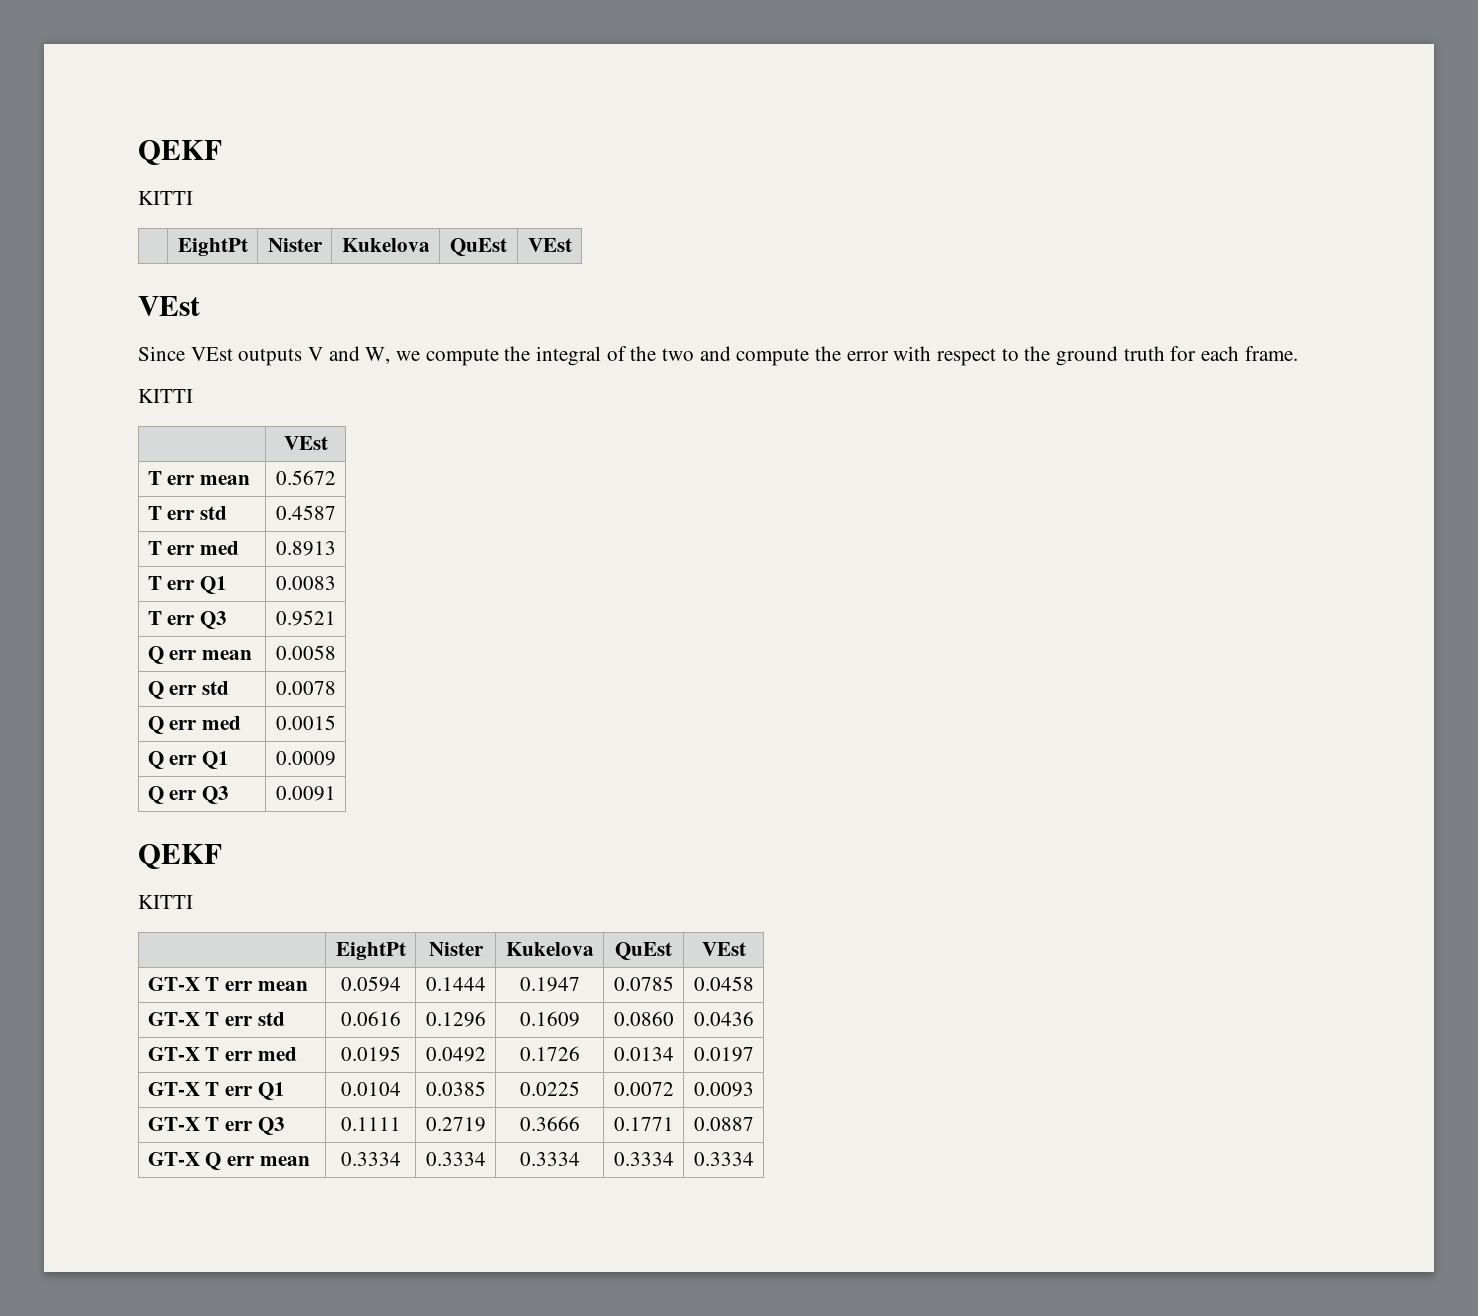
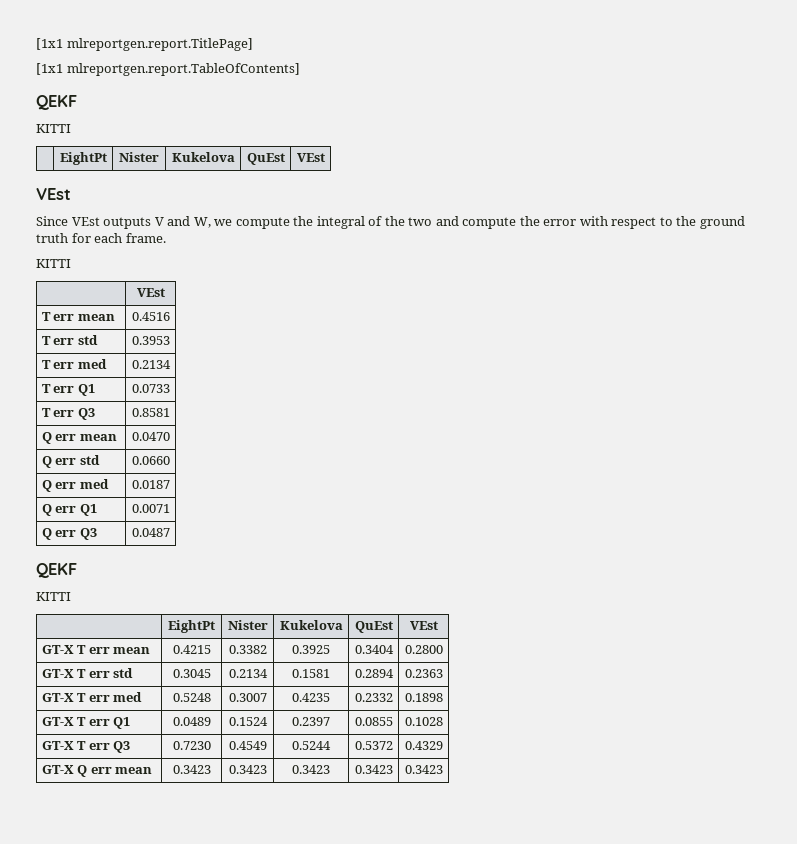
+ [1x1 mlreportgen.report.TitlePage]
+ [1x1 mlreportgen.report.TableOfContents]
- T err mean | 0.5672
- T err std | 0.4587
- T err med | 0.8913
- T err Q1 | 0.0083
- T err Q3 | 0.9521
- Q err mean | 0.0058
+ T err mean | 0.4516
+ T err std | 0.3953
+ T err med | 0.2134
+ T err Q1 | 0.0733
+ T err Q3 | 0.8581
+ Q err mean | 0.0470
- Q err std | 0.0078
+ Q err std | 0.0660
- Q err med | 0.0015
+ Q err med | 0.0187
- Q err Q1 | 0.0009
+ Q err Q1 | 0.0071
- Q err Q3 | 0.0091
+ Q err Q3 | 0.0487
- GT-X T err mean | 0.0594 | 0.1444 | 0.1947 | 0.0785 | 0.0458
+ GT-X T err mean | 0.4215 | 0.3382 | 0.3925 | 0.3404 | 0.2800
- GT-X T err std | 0.0616 | 0.1296 | 0.1609 | 0.0860 | 0.0436
+ GT-X T err std | 0.3045 | 0.2134 | 0.1581 | 0.2894 | 0.2363
- GT-X T err med | 0.0195 | 0.0492 | 0.1726 | 0.0134 | 0.0197
+ GT-X T err med | 0.5248 | 0.3007 | 0.4235 | 0.2332 | 0.1898
- GT-X T err Q1 | 0.0104 | 0.0385 | 0.0225 | 0.0072 | 0.0093
+ GT-X T err Q1 | 0.0489 | 0.1524 | 0.2397 | 0.0855 | 0.1028
- GT-X T err Q3 | 0.1111 | 0.2719 | 0.3666 | 0.1771 | 0.0887
+ GT-X T err Q3 | 0.7230 | 0.4549 | 0.5244 | 0.5372 | 0.4329
- GT-X Q err mean | 0.3334 | 0.3334 | 0.3334 | 0.3334 | 0.3334
+ GT-X Q err mean | 0.3423 | 0.3423 | 0.3423 | 0.3423 | 0.3423

